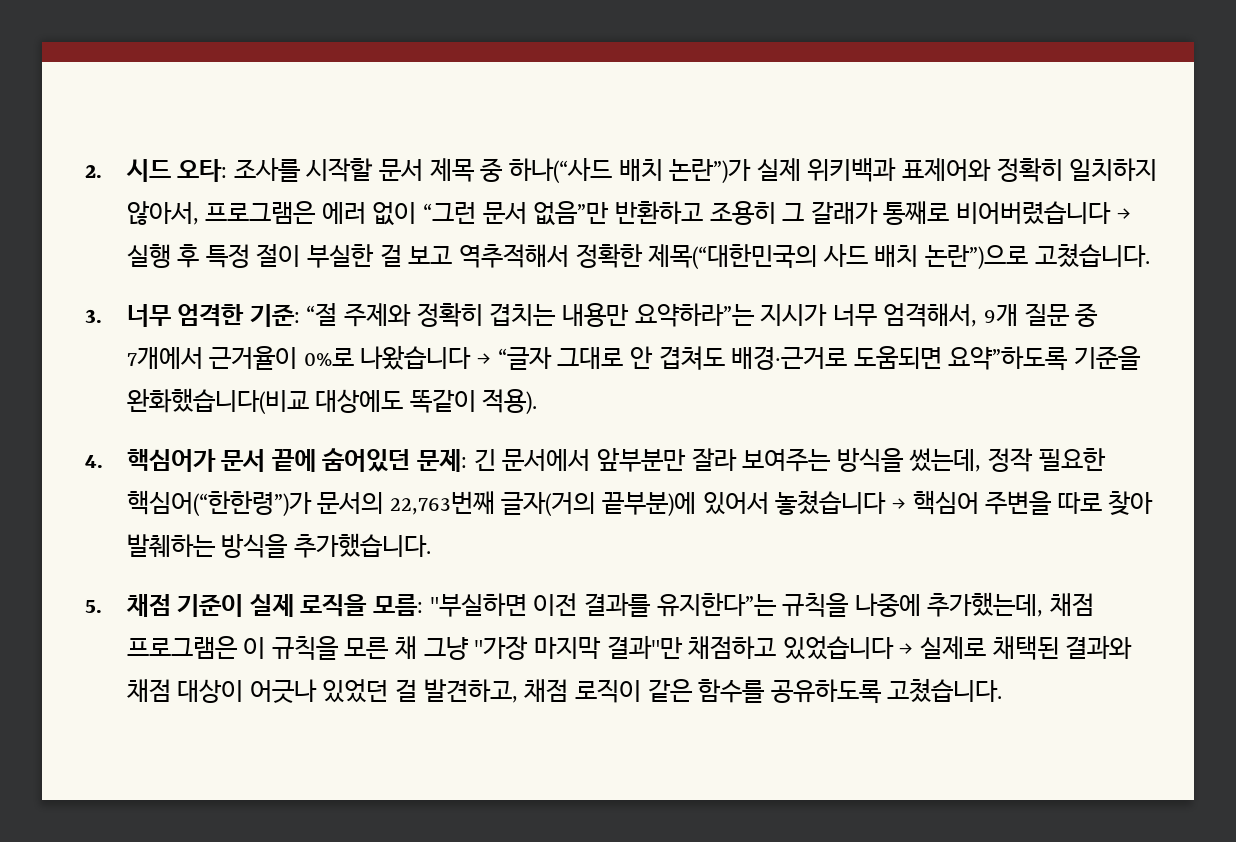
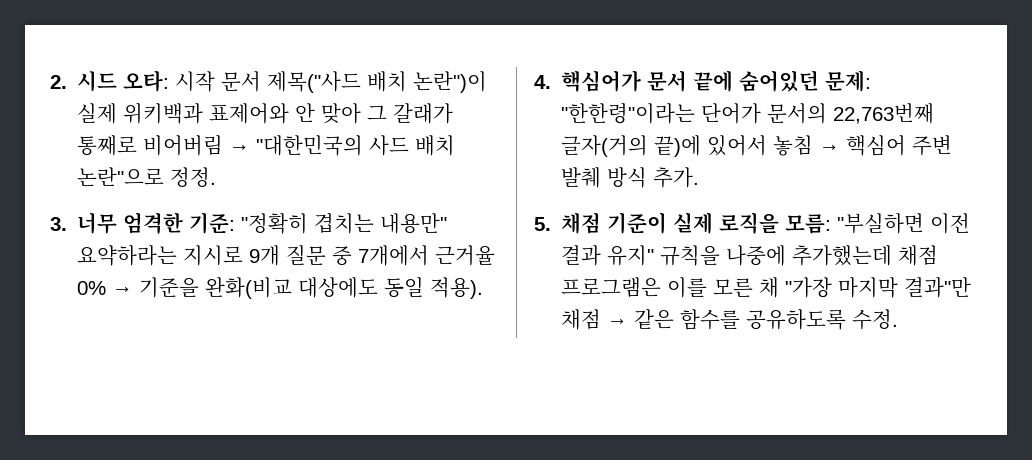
- 2. 시드 오타: 조사를 시작할 문서 제목 중 하나(“사드 배치 논란”)가 실제 위키백과 표제어와 정확히 일치하지 않아서, 프로그램은 에러 없이 “그런 문서 없음”만 반환하고 조용히 그 갈래가 통째로 비어버렸습니다 → 실행 후 특정 절이 부실한 걸 보고 역추적해서 정확한 제목(“대한민국의 사드 배치 논란”)으로 고쳤습니다.
- 3. 너무 엄격한 기준: “절 주제와 정확히 겹치는 내용만 요약하라”는 지시가 너무 엄격해서, 9개 질문 중 7개에서 근거율이 0%로 나왔습니다 → “글자 그대로 안 겹쳐도 배경·근거로 도움되면 요약”하도록 기준을 완화했습니다(비교 대상에도 똑같이 적용).
+ 2. 시드 오타: 시작 문서 제목("사드 배치 논란")이 실제 위키백과 표제어와 안 맞아 그 갈래가 통째로 비어버림 → "대한민국의 사드 배치 논란"으로 정정.
+ 3. 너무 엄격한 기준: "정확히 겹치는 내용만" 요약하라는 지시로 9개 질문 중 7개에서 근거율 0% → 기준을 완화(비교 대상에도 동일 적용).
- 4. 핵심어가 문서 끝에 숨어있던 문제: 긴 문서에서 앞부분만 잘라 보여주는 방식을 썼는데, 정작 필요한 핵심어(“한한령”)가 문서의 22,763번째 글자(거의 끝부분)에 있어서 놓쳤습니다 → 핵심어 주변을 따로 찾아 발췌하는 방식을 추가했습니다.
+ 4. 핵심어가 문서 끝에 숨어있던 문제: "한한령"이라는 단어가 문서의 22,763번째 글자(거의 끝)에 있어서 놓침 → 핵심어 주변 발췌 방식 추가.
- 5. 채점 기준이 실제 로직을 모름: "부실하면 이전 결과를 유지한다”는 규칙을 나중에 추가했는데, 채점 프로그램은 이 규칙을 모른 채 그냥 "가장 마지막 결과"만 채점하고 있었습니다 → 실제로 채택된 결과와 채점 대상이 어긋나 있었던 걸 발견하고, 채점 로직이 같은 함수를 공유하도록 고쳤습니다.
+ 5. 채점 기준이 실제 로직을 모름: "부실하면 이전 결과 유지" 규칙을 나중에 추가했는데 채점 프로그램은 이를 모른 채 "가장 마지막 결과"만 채점 → 같은 함수를 공유하도록 수정.

